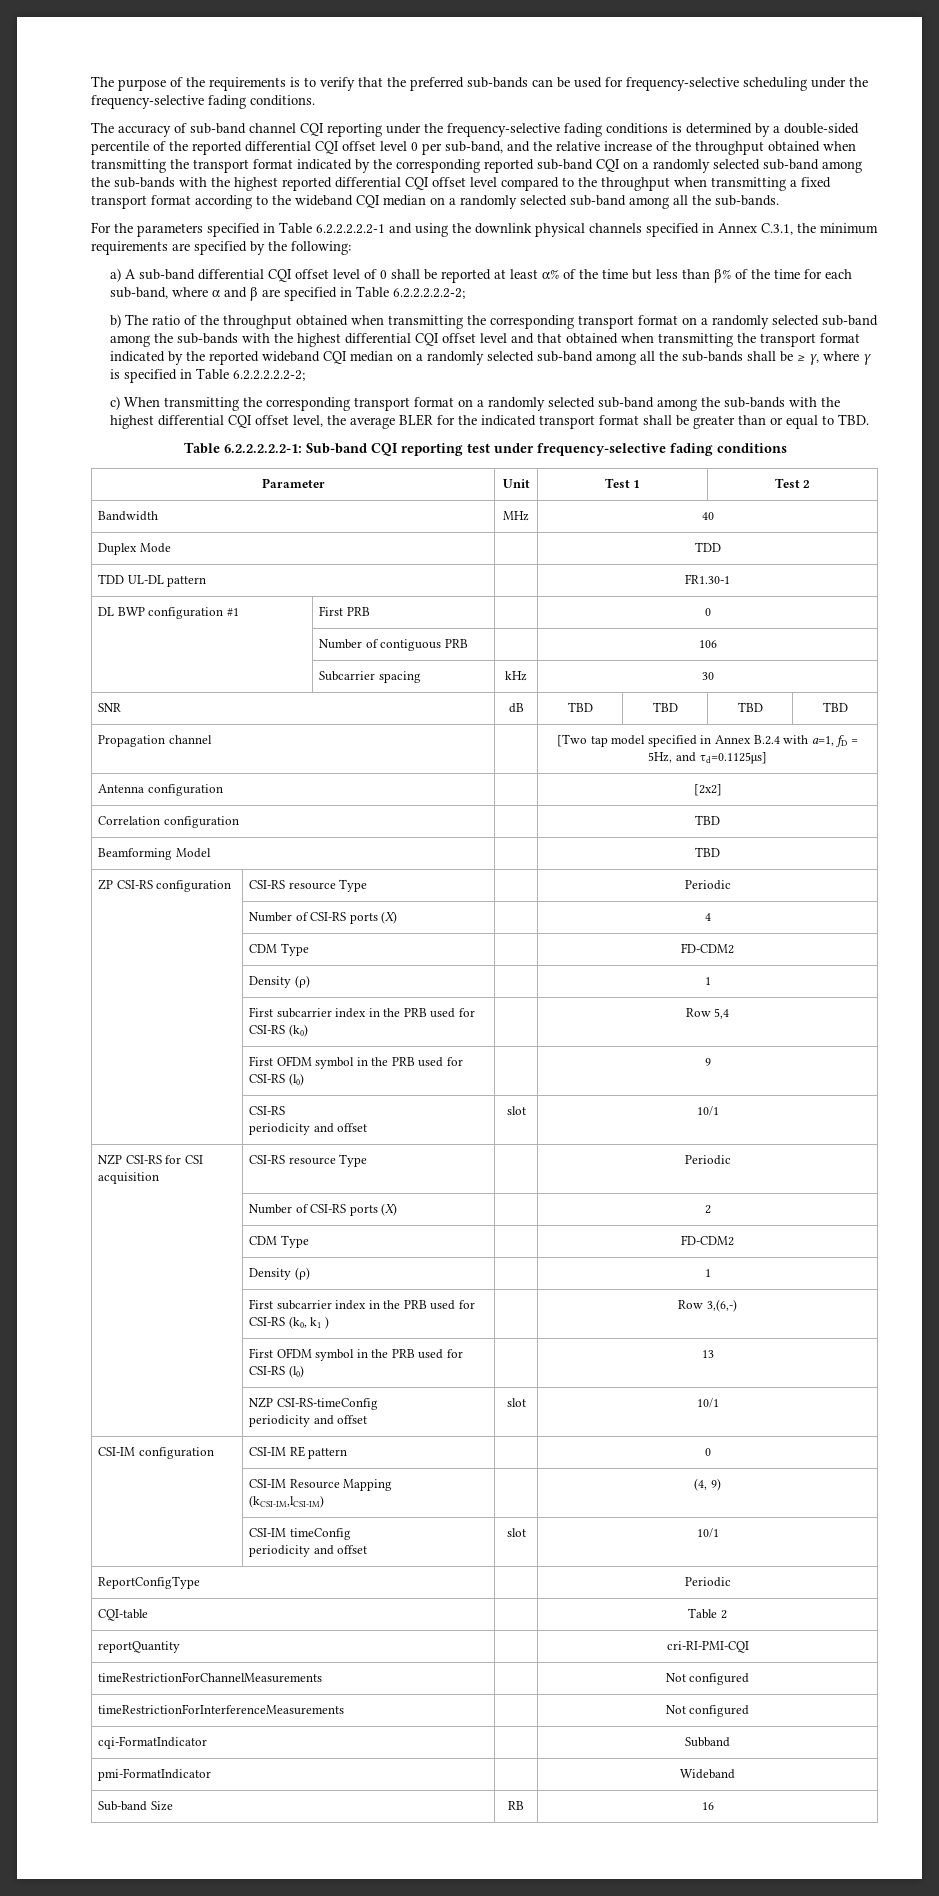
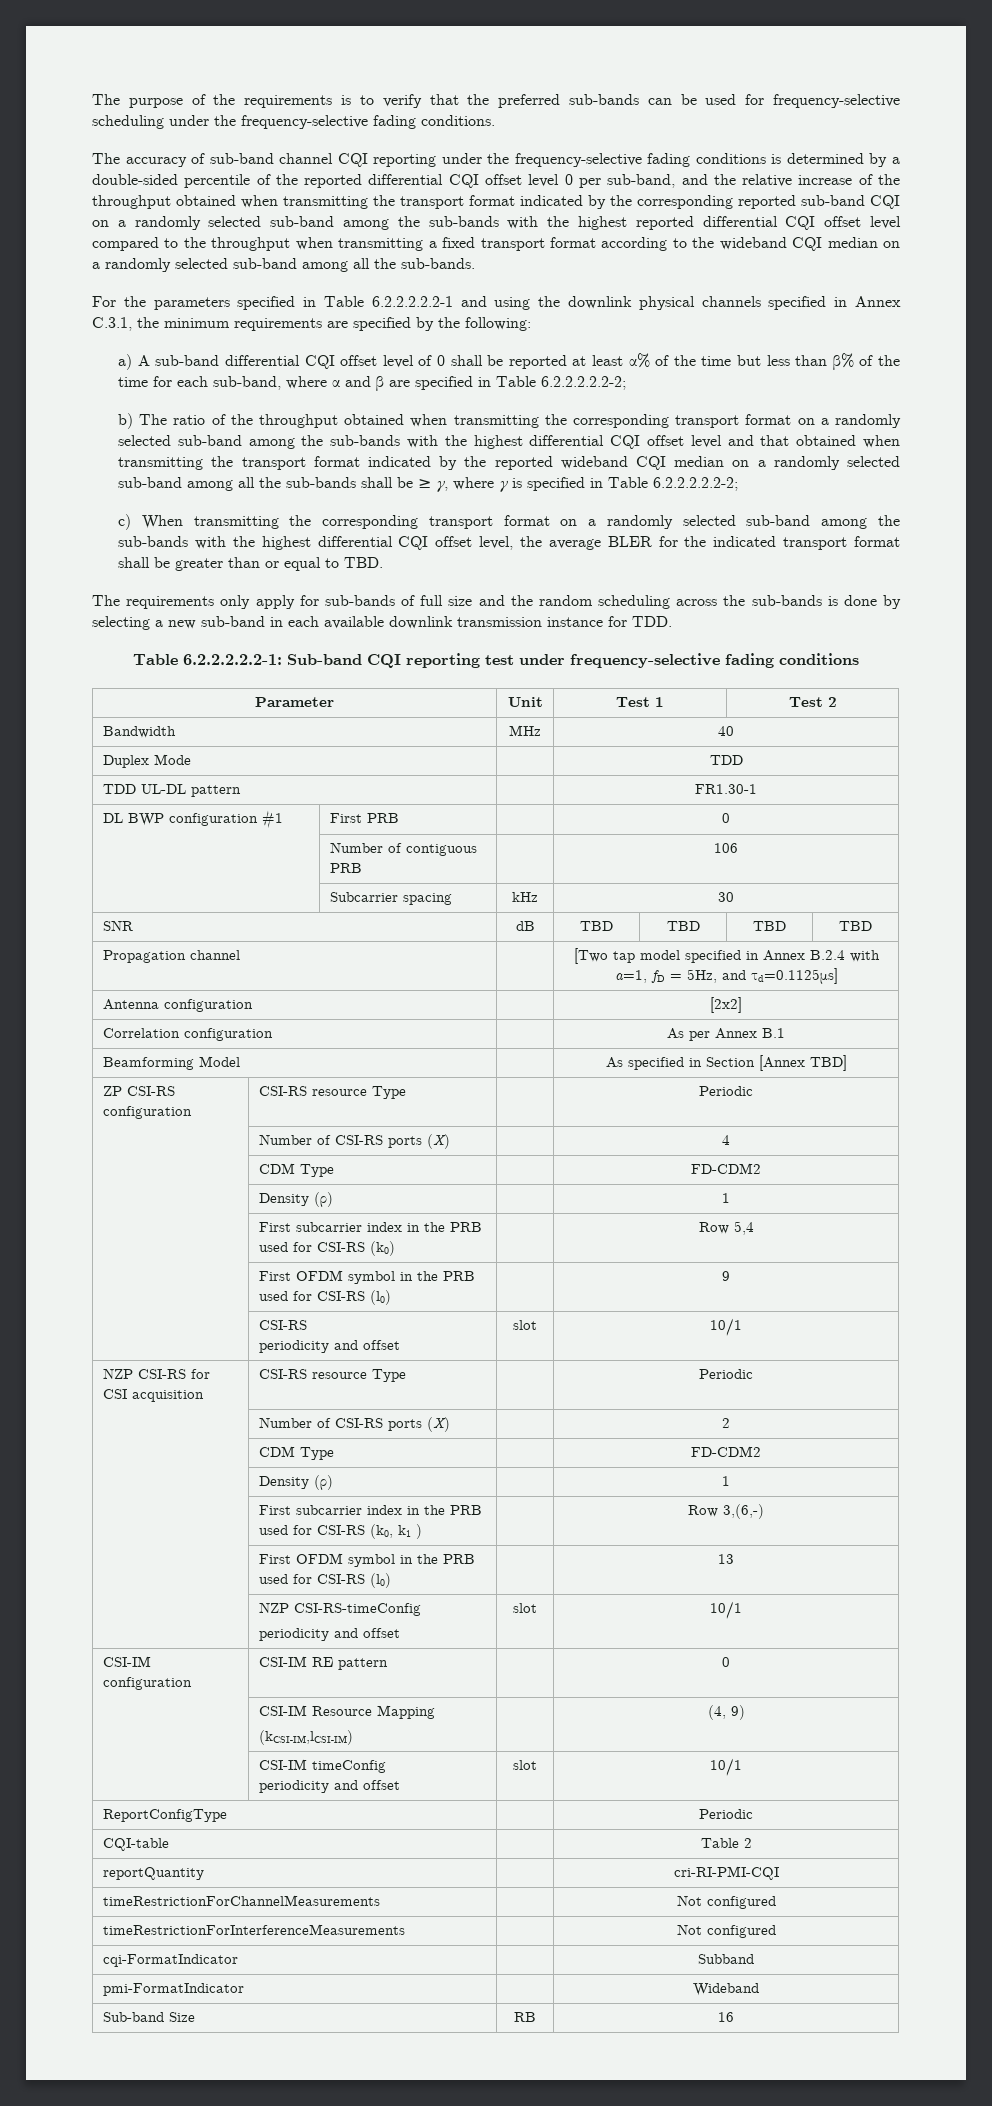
+ The requirements only apply for sub-bands of full size and the random scheduling across the sub-bands is done by selecting a new sub-band in each available downlink transmission instance for TDD.
- Correlation configuration | | TBD
- Beamforming Model | | TBD
+ Correlation configuration | | As per Annex B.1
+ Beamforming Model | | As specified in Section [Annex TBD]

